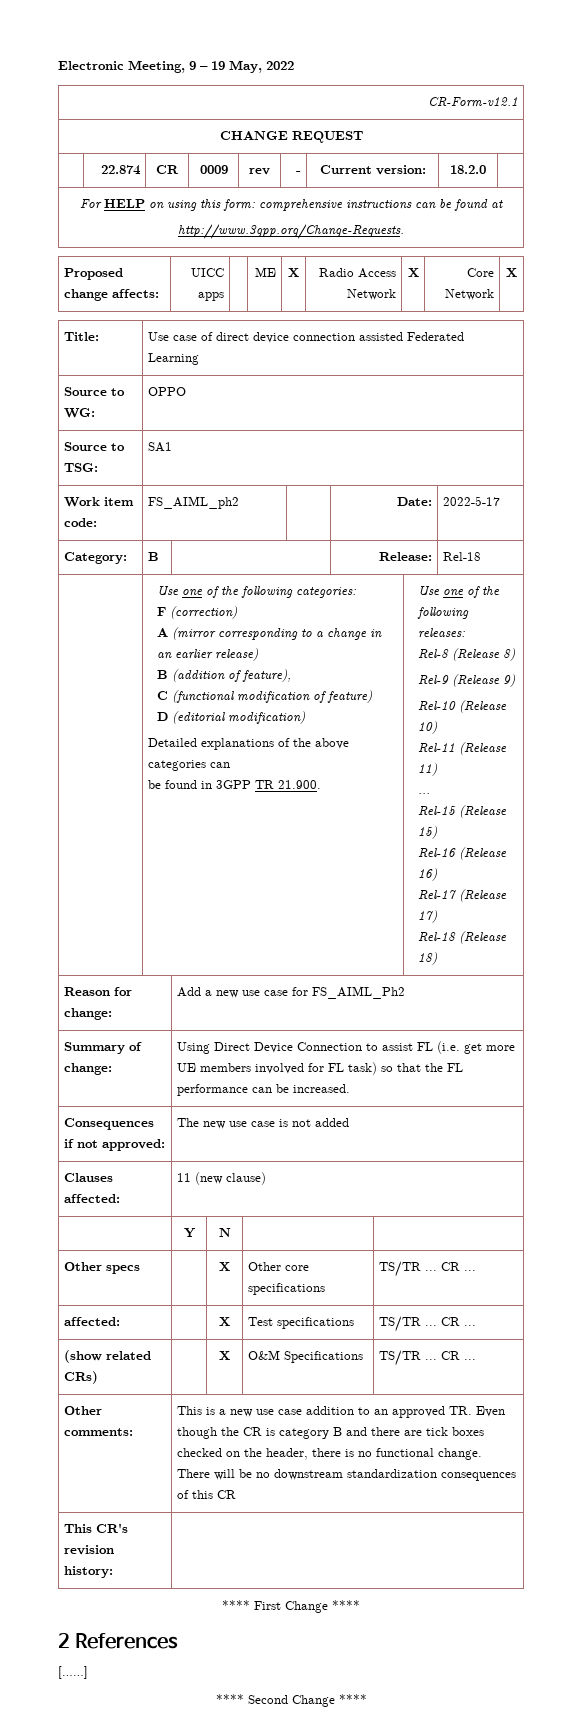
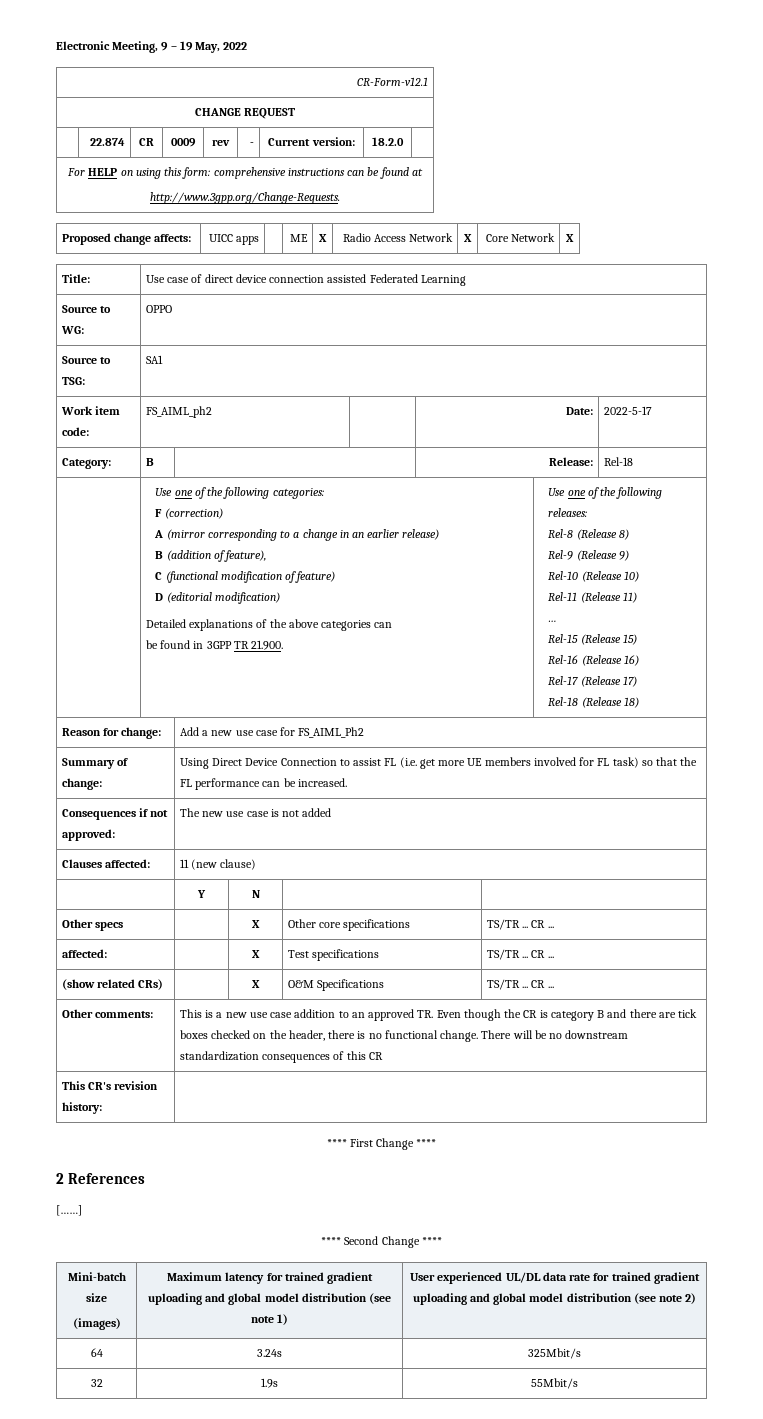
+ Mini-batch size
+ (images) | Maximum latency for trained gradient uploading and global model distribution (see note 1) | User experienced UL/DL data rate for trained gradient uploading and global model distribution (see note 2)
+ 64 | 3.24s | 325Mbit/s
+ 32 | 1.9s | 55Mbit/s

